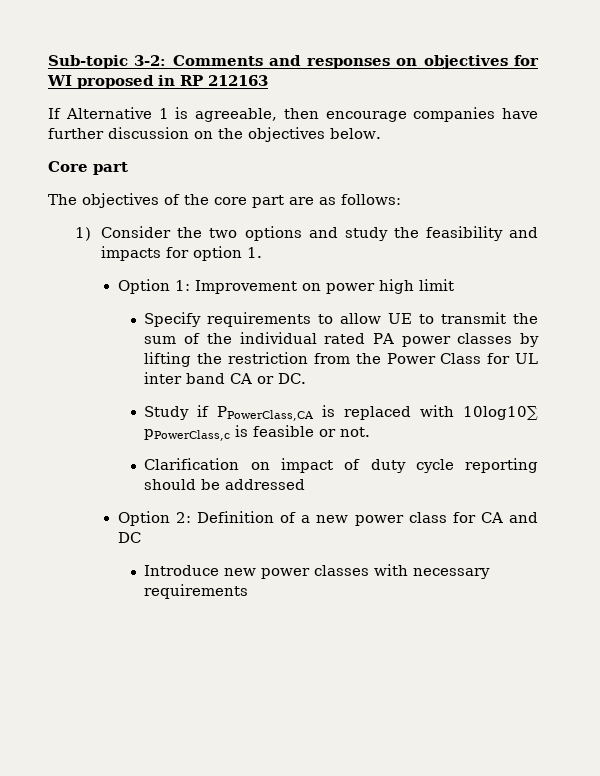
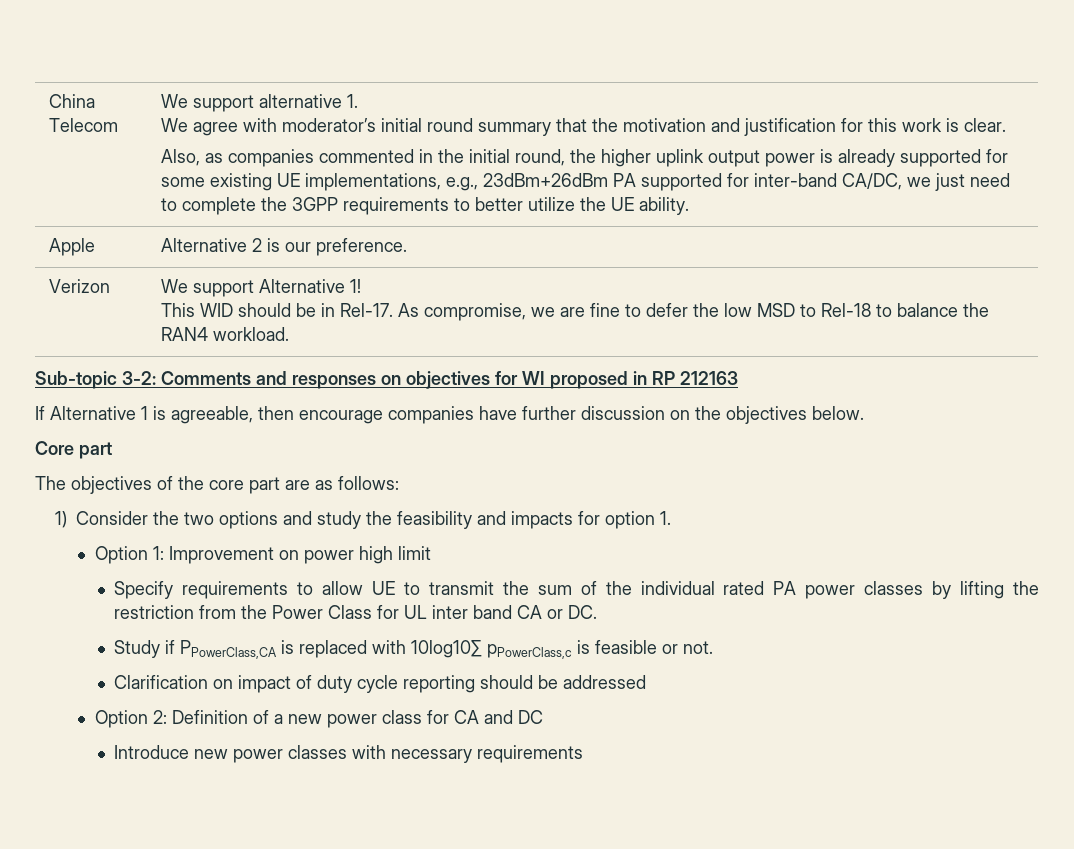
+ China Telecom | We support alternative 1.
+ We agree with moderator’s initial round summary that the motivation and justification for this work is clear.
+ Also, as companies commented in the initial round, the higher uplink output power is already supported for some existing UE implementations, e.g., 23dBm+26dBm PA supported for inter-band CA/DC, we just need to complete the 3GPP requirements to better utilize the UE ability.
+ Apple | Alternative 2 is our preference.
+ Verizon | We support Alternative 1!
+ This WID should be in Rel-17. As compromise, we are fine to defer the low MSD to Rel-18 to balance the RAN4 workload.

